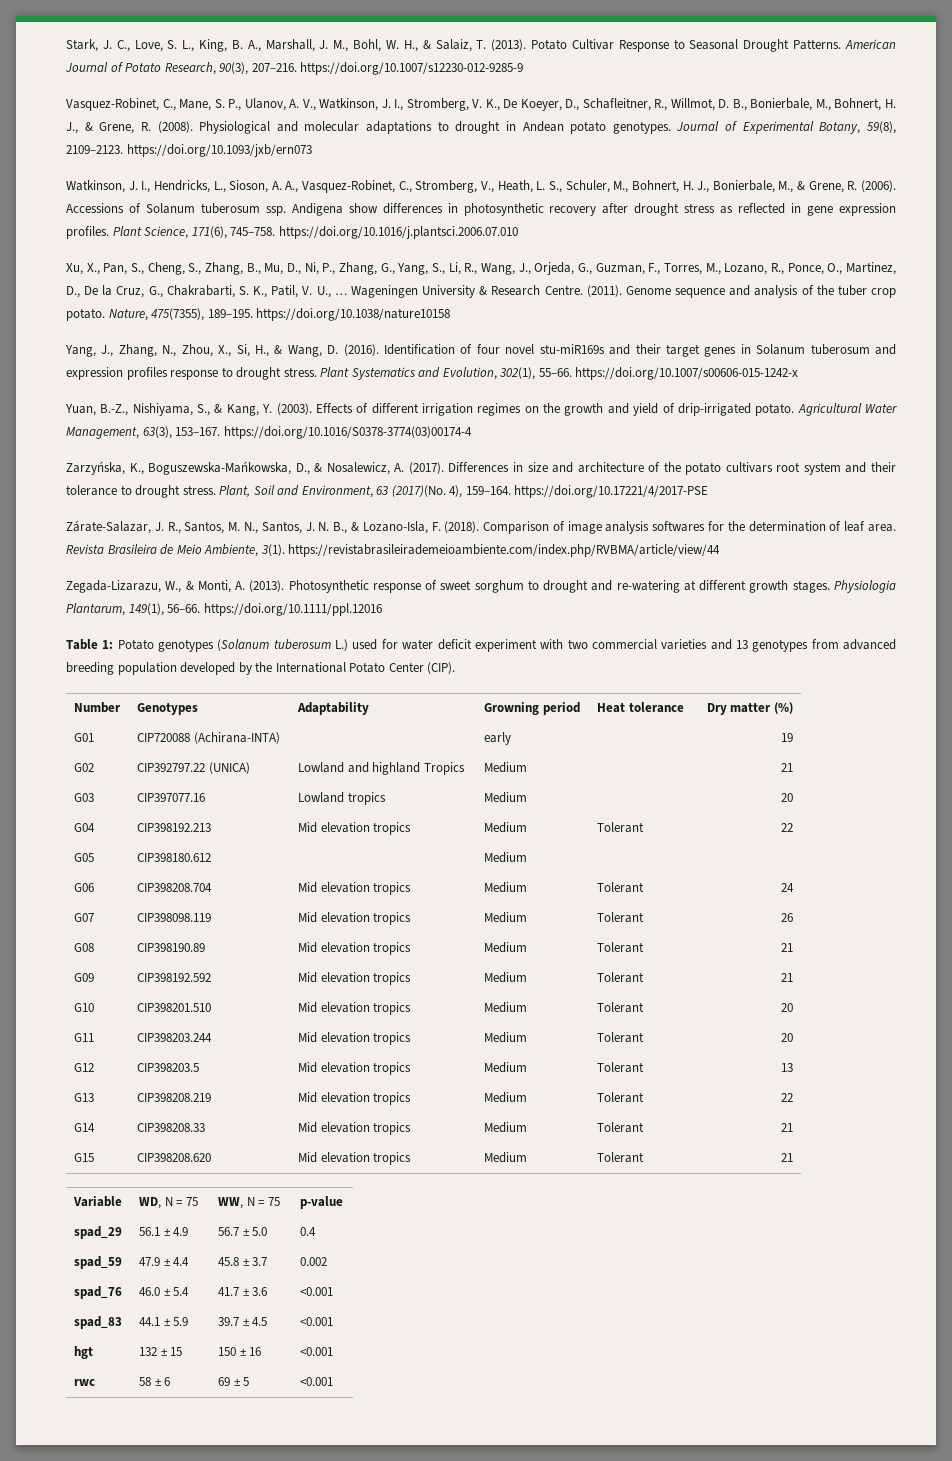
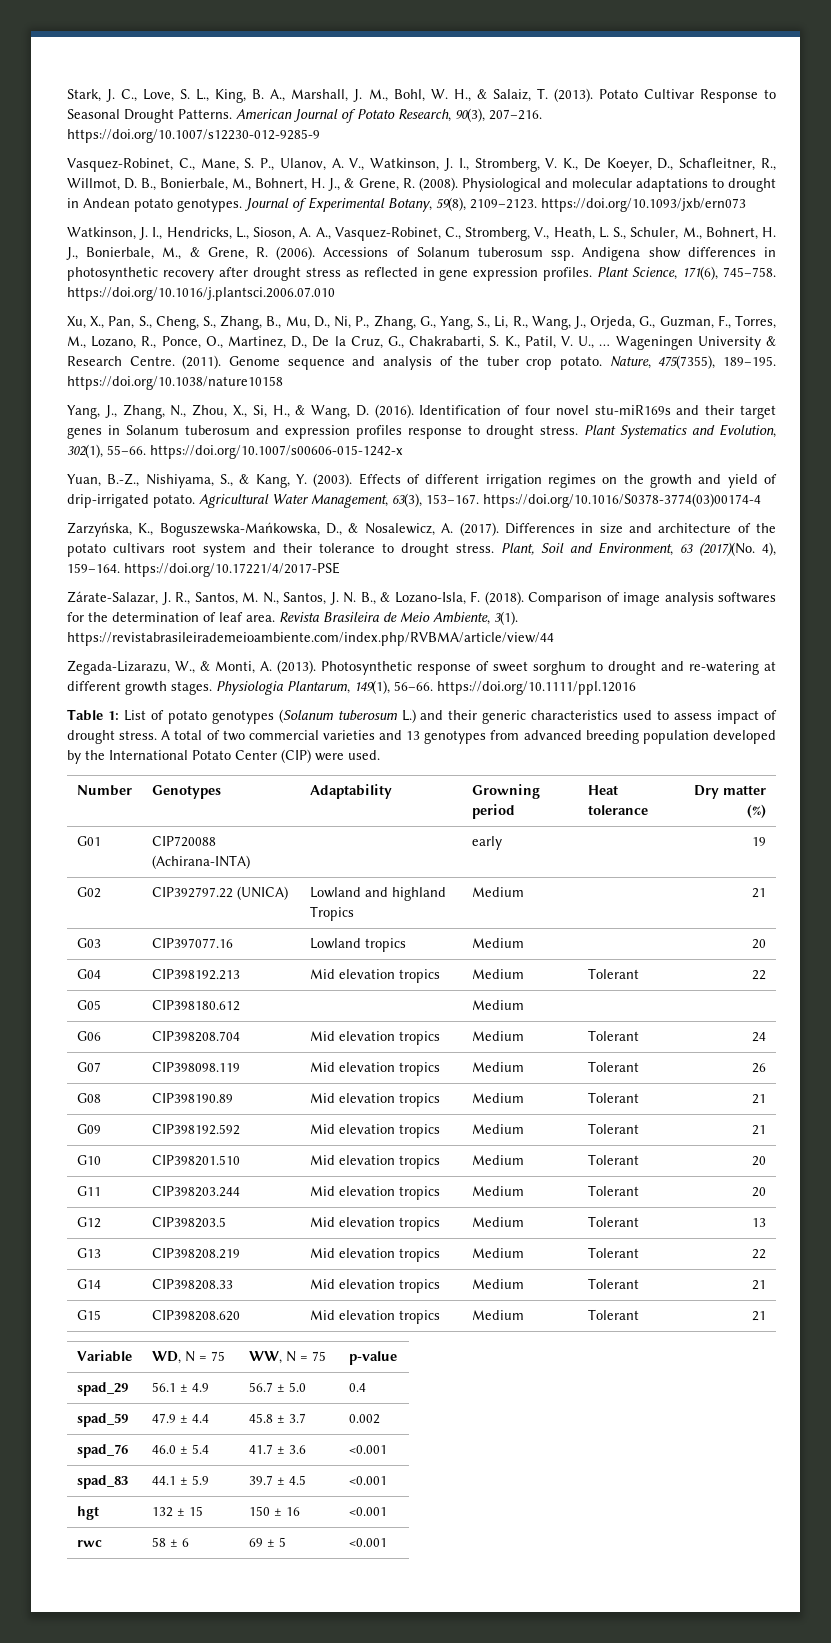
- Table 1: Potato genotypes (Solanum tuberosum L.) used for water deficit experiment with two commercial varieties and 13 genotypes from advanced breeding population developed by the International Potato Center (CIP).
+ Table 1: List of potato genotypes (Solanum tuberosum L.) and their generic characteristics used to assess impact of drought stress. A total of two commercial varieties and 13 genotypes from advanced breeding population developed by the International Potato Center (CIP) were used.

